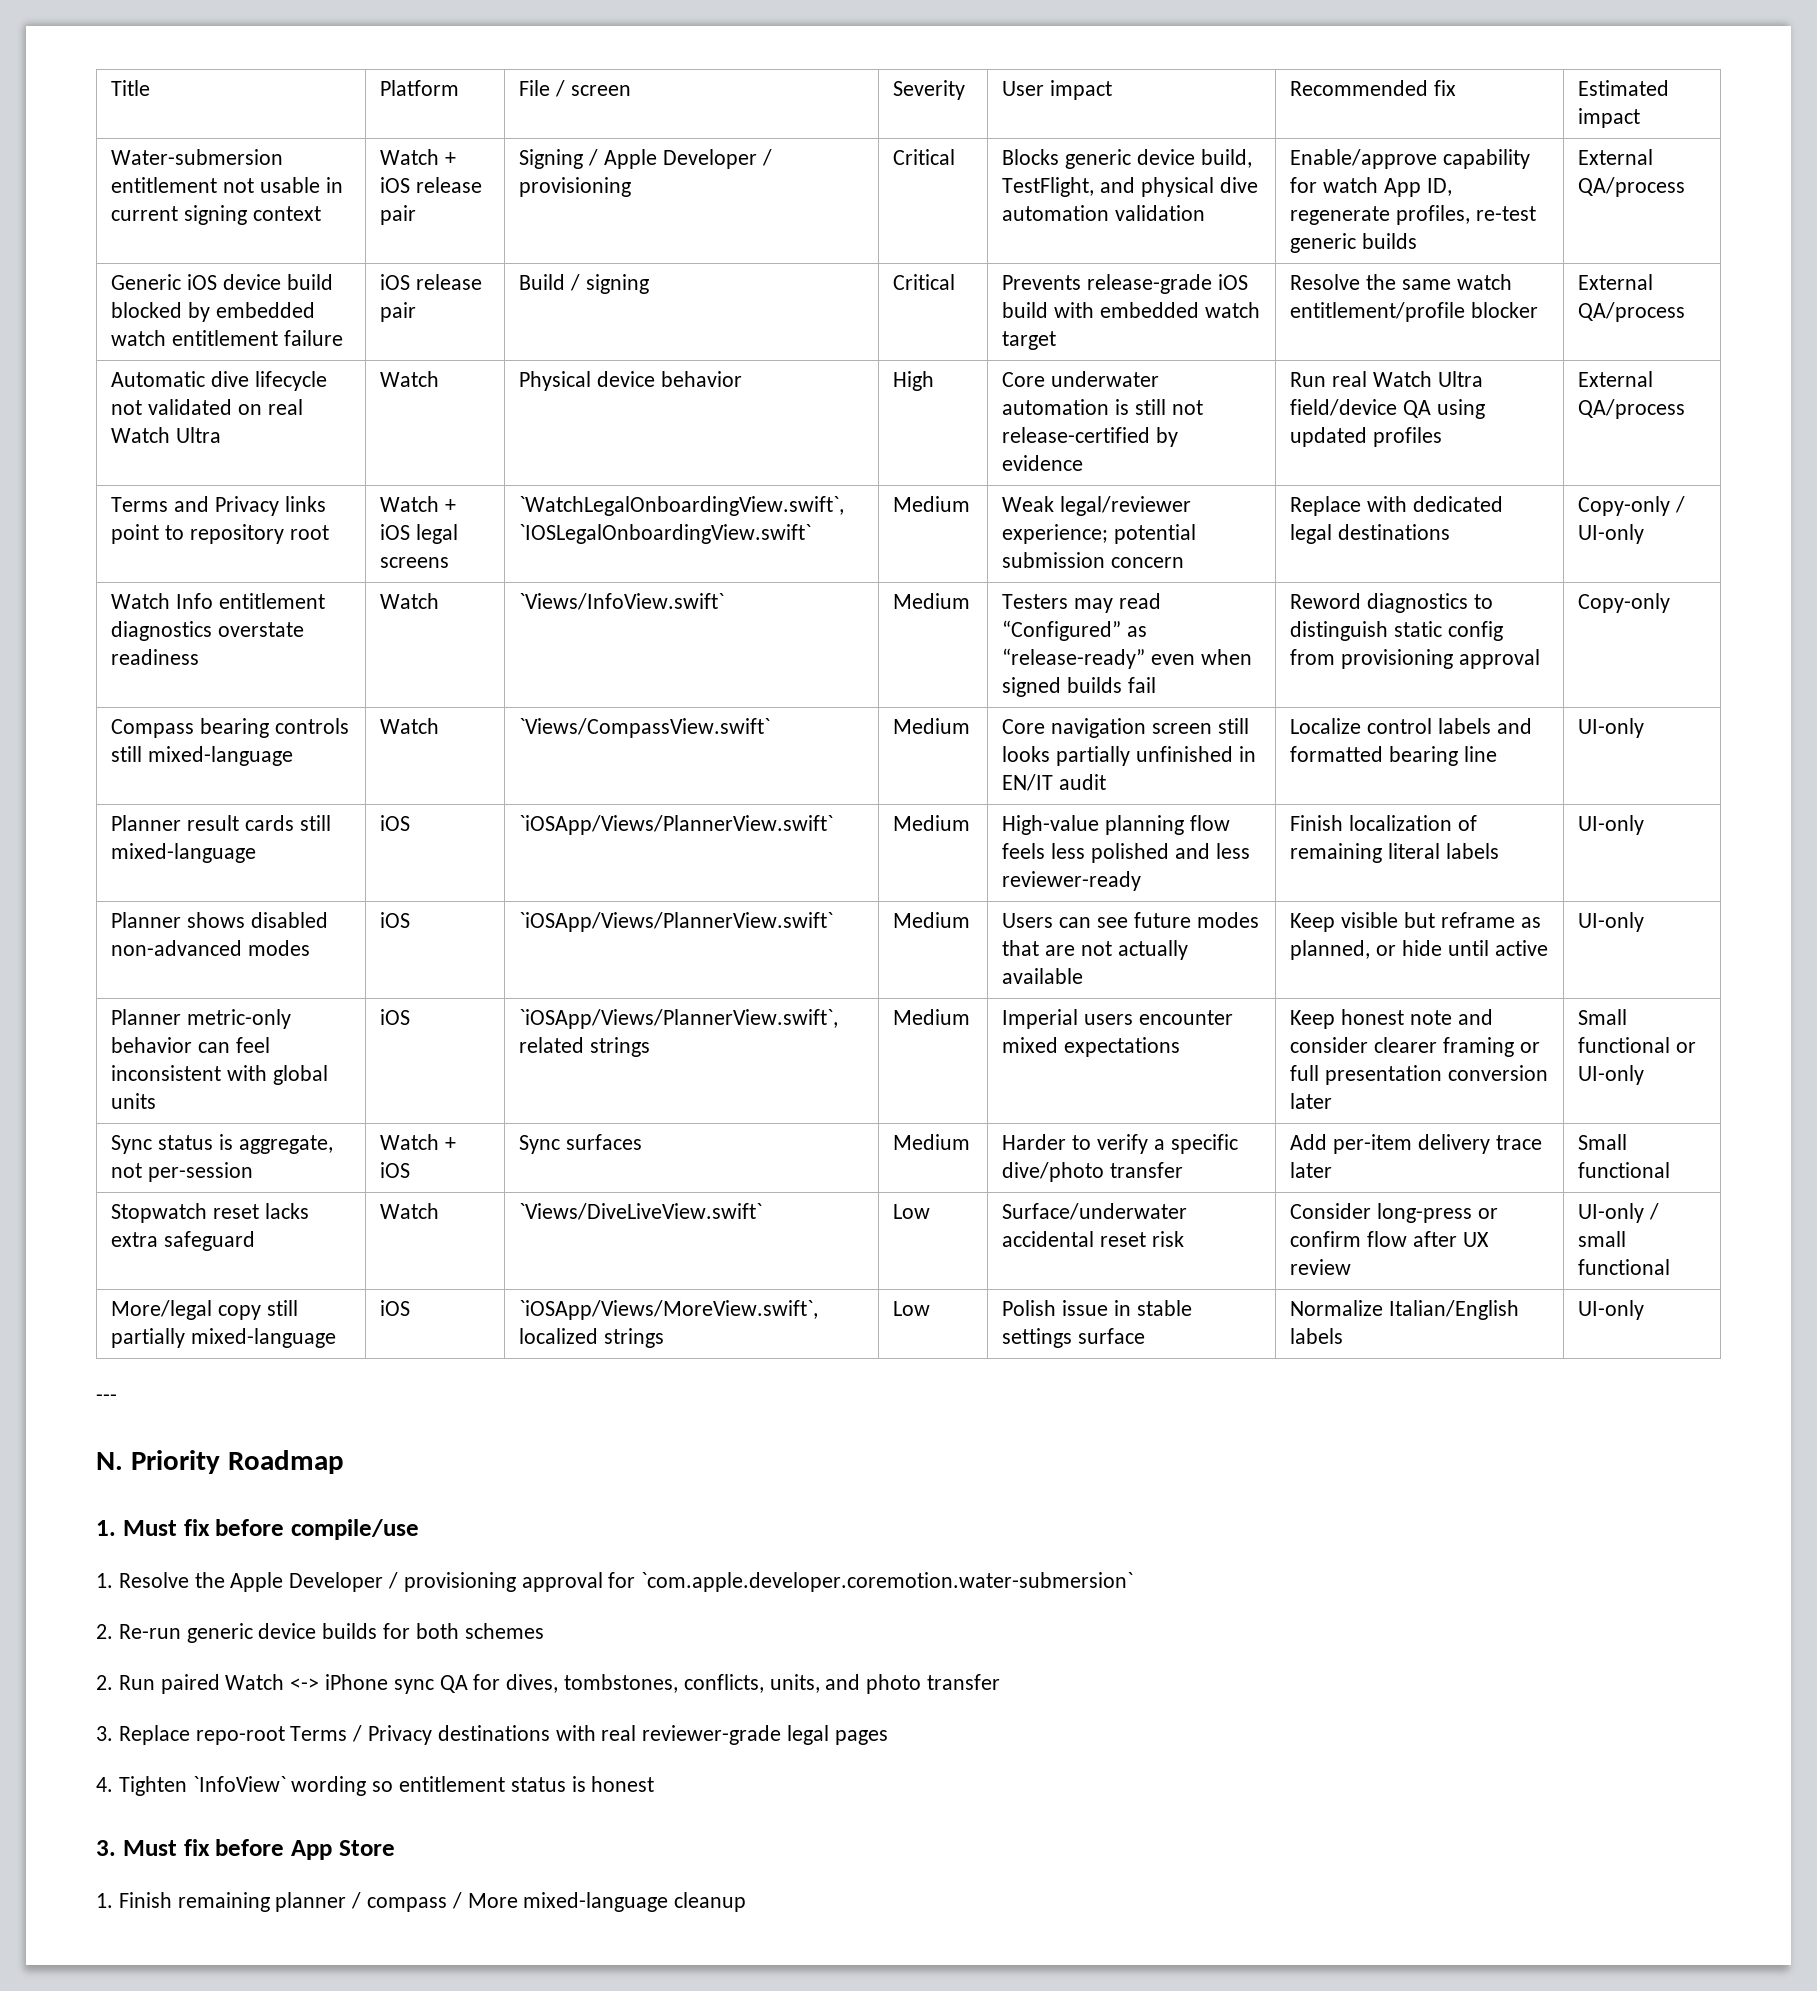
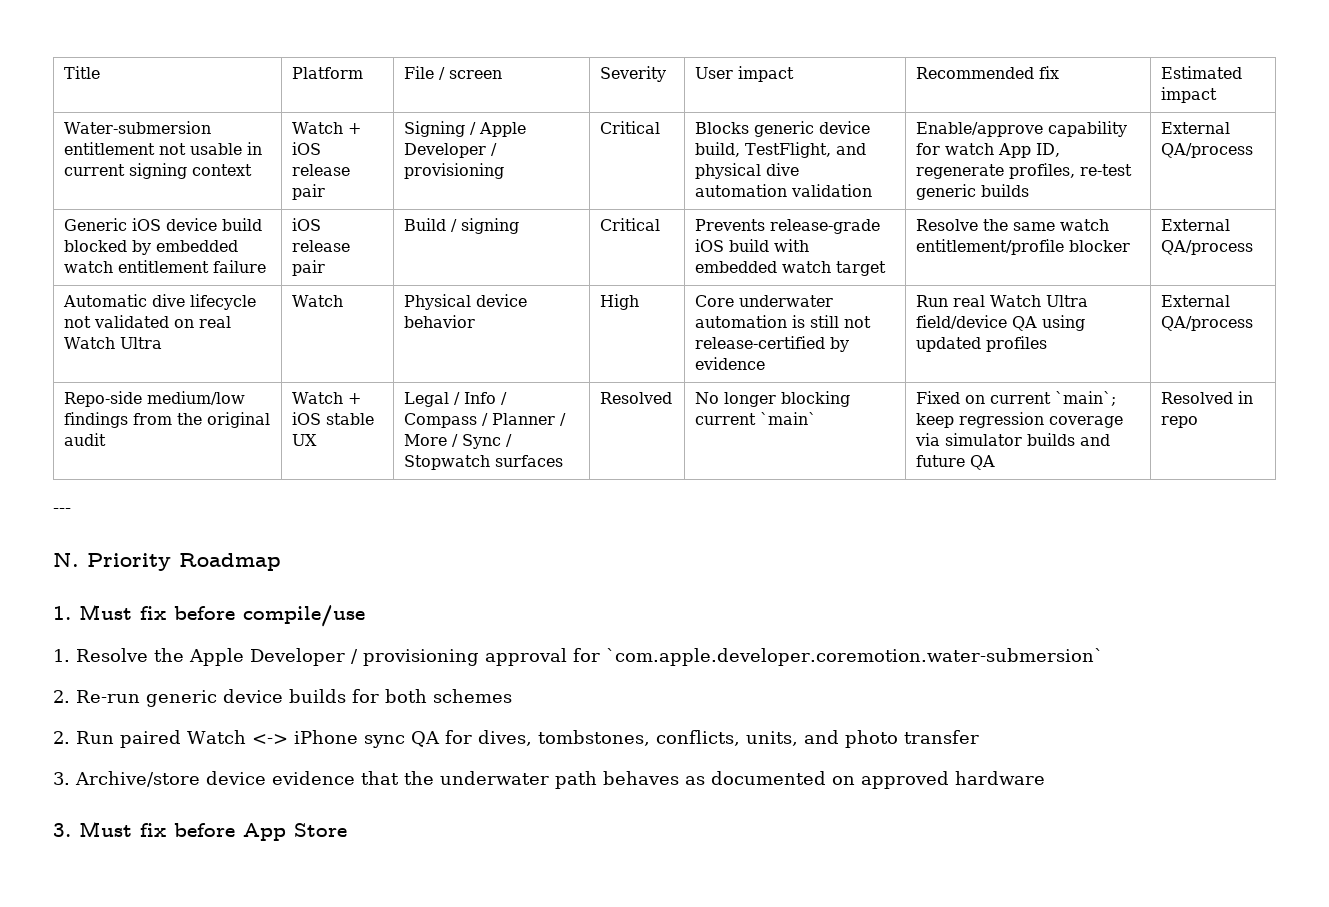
- Terms and Privacy links point to repository root | Watch + iOS legal screens | `WatchLegalOnboardingView.swift`, `IOSLegalOnboardingView.swift` | Medium | Weak legal/reviewer experience; potential submission concern | Replace with dedicated legal destinations | Copy-only / UI-only
- Watch Info entitlement diagnostics overstate readiness | Watch | `Views/InfoView.swift` | Medium | Testers may read “Configured” as “release-ready” even when signed builds fail | Reword diagnostics to distinguish static config from provisioning approval | Copy-only
- Compass bearing controls still mixed-language | Watch | `Views/CompassView.swift` | Medium | Core navigation screen still looks partially unfinished in EN/IT audit | Localize control labels and formatted bearing line | UI-only
- Planner result cards still mixed-language | iOS | `iOSApp/Views/PlannerView.swift` | Medium | High-value planning flow feels less polished and less reviewer-ready | Finish localization of remaining literal labels | UI-only
- Planner shows disabled non-advanced modes | iOS | `iOSApp/Views/PlannerView.swift` | Medium | Users can see future modes that are not actually available | Keep visible but reframe as planned, or hide until active | UI-only
- Planner metric-only behavior can feel inconsistent with global units | iOS | `iOSApp/Views/PlannerView.swift`, related strings | Medium | Imperial users encounter mixed expectations | Keep honest note and consider clearer framing or full presentation conversion later | Small functional or UI-only
- Sync status is aggregate, not per-session | Watch + iOS | Sync surfaces | Medium | Harder to verify a specific dive/photo transfer | Add per-item delivery trace later | Small functional
- Stopwatch reset lacks extra safeguard | Watch | `Views/DiveLiveView.swift` | Low | Surface/underwater accidental reset risk | Consider long-press or confirm flow after UX review | UI-only / small functional
- More/legal copy still partially mixed-language | iOS | `iOSApp/Views/MoreView.swift`, localized strings | Low | Polish issue in stable settings surface | Normalize Italian/English labels | UI-only
+ Repo-side medium/low findings from the original audit | Watch + iOS stable UX | Legal / Info / Compass / Planner / More / Sync / Stopwatch surfaces | Resolved | No longer blocking current `main` | Fixed on current `main`; keep regression coverage via simulator builds and future QA | Resolved in repo
- 3. Replace repo-root Terms / Privacy destinations with real reviewer-grade legal pages
- 4. Tighten `InfoView` wording so entitlement status is honest
+ 3. Archive/store device evidence that the underwater path behaves as documented on approved hardware
- 1. Finish remaining planner / compass / More mixed-language cleanup

